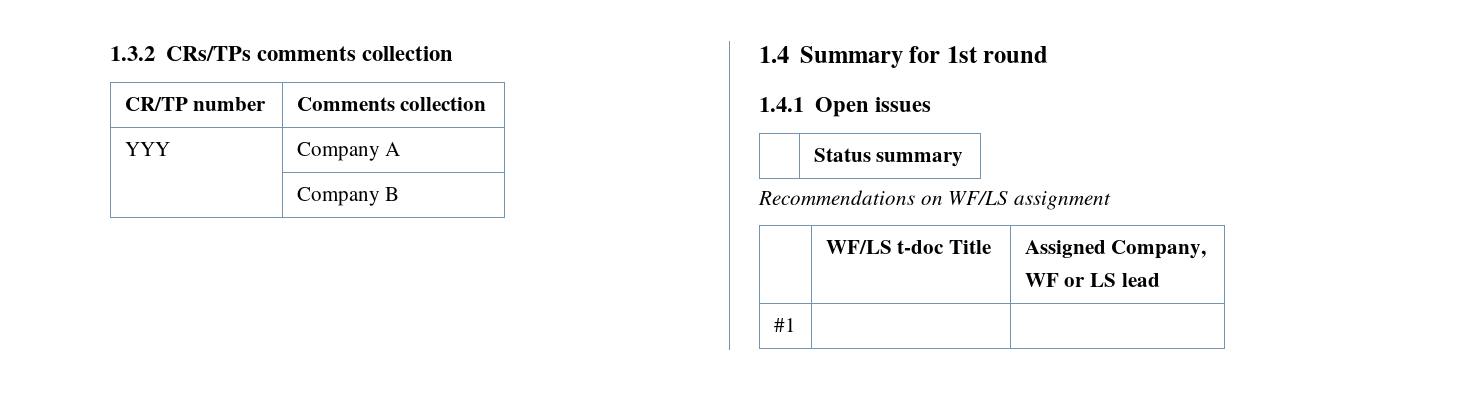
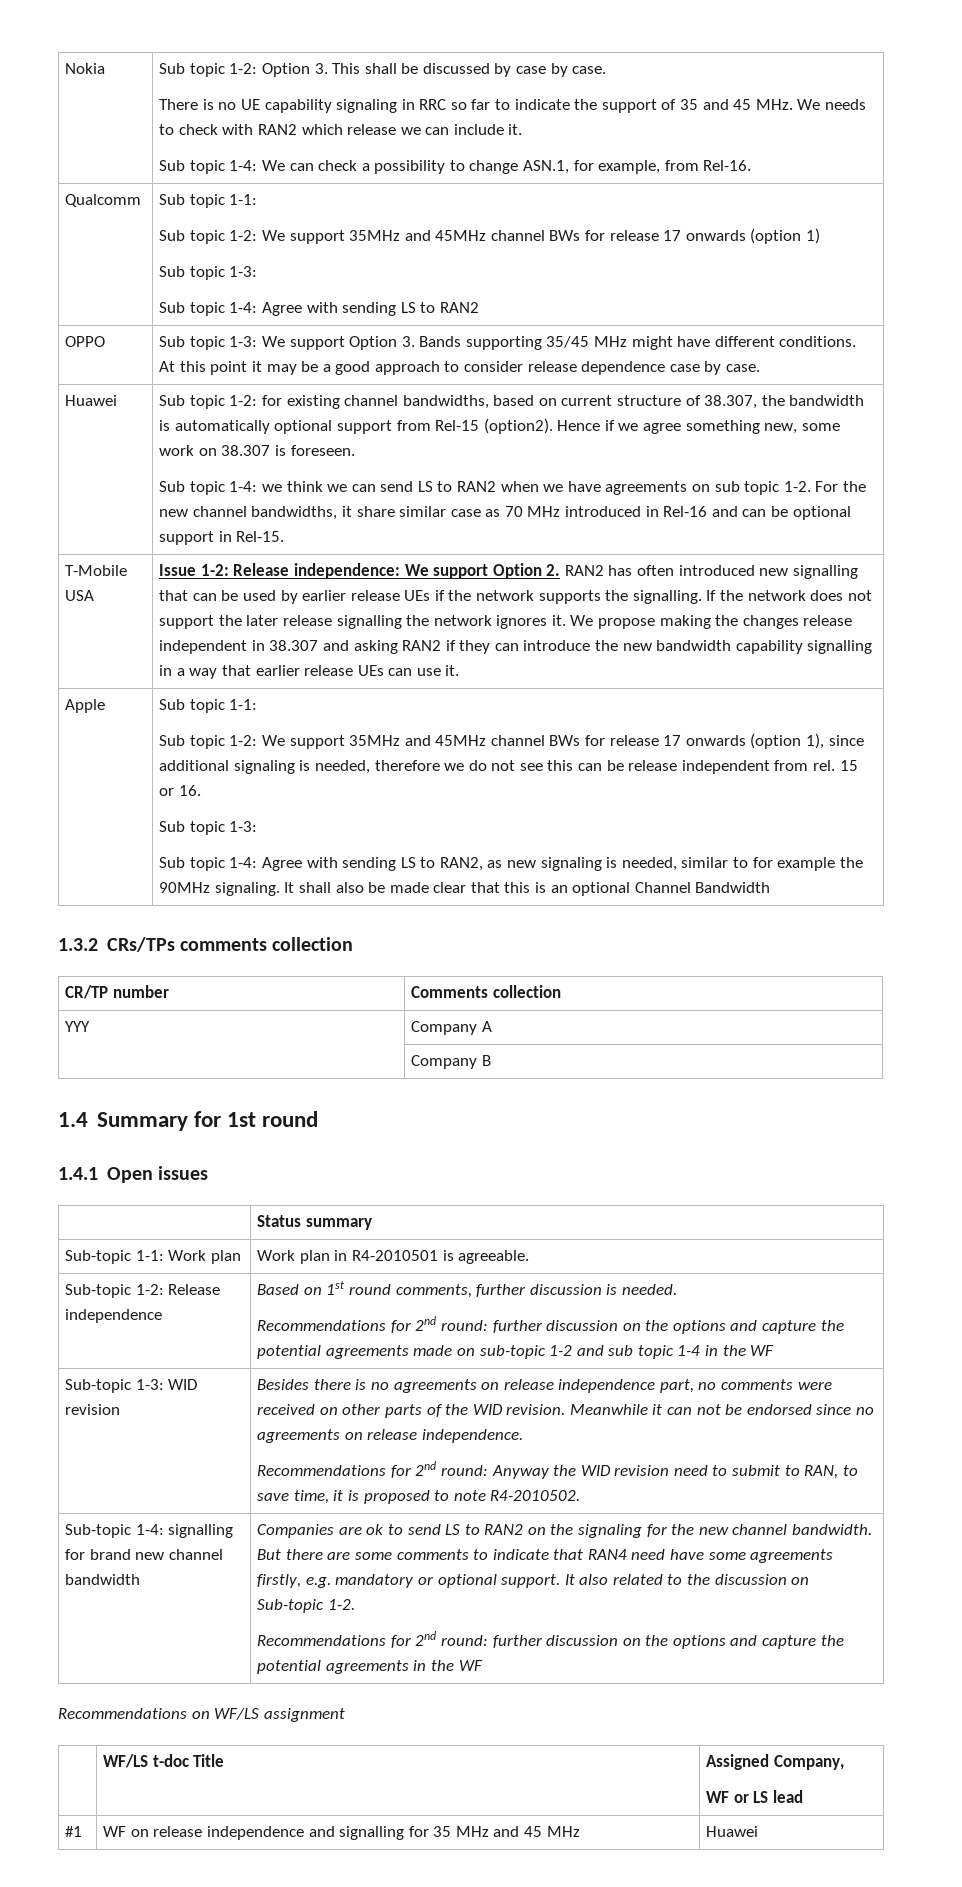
+ Nokia | Sub topic 1-2: Option 3. This shall be discussed by case by case.
+ There is no UE capability signaling in RRC so far to indicate the support of 35 and 45 MHz. We needs to check with RAN2 which release we can include it.
+ Sub topic 1-4: We can check a possibility to change ASN.1, for example, from Rel-16.
+ Qualcomm | Sub topic 1-1:
+ Sub topic 1-2: We support 35MHz and 45MHz channel BWs for release 17 onwards (option 1)
+ Sub topic 1-3:
+ Sub topic 1-4: Agree with sending LS to RAN2
+ OPPO | Sub topic 1-3: We support Option 3. Bands supporting 35/45 MHz might have different conditions. At this point it may be a good approach to consider release dependence case by case.
+ Huawei | Sub topic 1-2: for existing channel bandwidths, based on current structure of 38.307, the bandwidth is automatically optional support from Rel-15 (option2). Hence if we agree something new, some work on 38.307 is foreseen.
+ Sub topic 1-4: we think we can send LS to RAN2 when we have agreements on sub topic 1-2. For the new channel bandwidths, it share similar case as 70 MHz introduced in Rel-16 and can be optional support in Rel-15.
+ T-Mobile USA | Issue 1-2: Release independence: We support Option 2. RAN2 has often introduced new signalling that can be used by earlier release UEs if the network supports the signalling. If the network does not support the later release signalling the network ignores it. We propose making the changes release independent in 38.307 and asking RAN2 if they can introduce the new bandwidth capability signalling in a way that earlier release UEs can use it.
+ Apple | Sub topic 1-1:
+ Sub topic 1-2: We support 35MHz and 45MHz channel BWs for release 17 onwards (option 1), since additional signaling is needed, therefore we do not see this can be release independent from rel. 15 or 16.
+ Sub topic 1-3:
+ Sub topic 1-4: Agree with sending LS to RAN2, as new signaling is needed, similar to for example the 90MHz signaling. It shall also be made clear that this is an optional Channel Bandwidth
+ Sub-topic 1-1: Work plan | Work plan in R4-2010501 is agreeable.
+ Sub-topic 1-2: Release independence | Based on 1st round comments, further discussion is needed.
+ Recommendations for 2nd round: further discussion on the options and capture the potential agreements made on sub-topic 1-2 and sub topic 1-4 in the WF
+ Sub-topic 1-3: WID revision | Besides there is no agreements on release independence part, no comments were received on other parts of the WID revision. Meanwhile it can not be endorsed since no agreements on release independence.
+ Recommendations for 2nd round: Anyway the WID revision need to submit to RAN, to save time, it is proposed to note R4-2010502.
+ Sub-topic 1-4: signalling for brand new channel bandwidth | Companies are ok to send LS to RAN2 on the signaling for the new channel bandwidth. But there are some comments to indicate that RAN4 need have some agreements firstly, e.g. mandatory or optional support. It also related to the discussion on Sub-topic 1-2.
+ Recommendations for 2nd round: further discussion on the options and capture the potential agreements in the WF
- #1 | |
+ #1 | WF on release independence and signalling for 35 MHz and 45 MHz | Huawei

